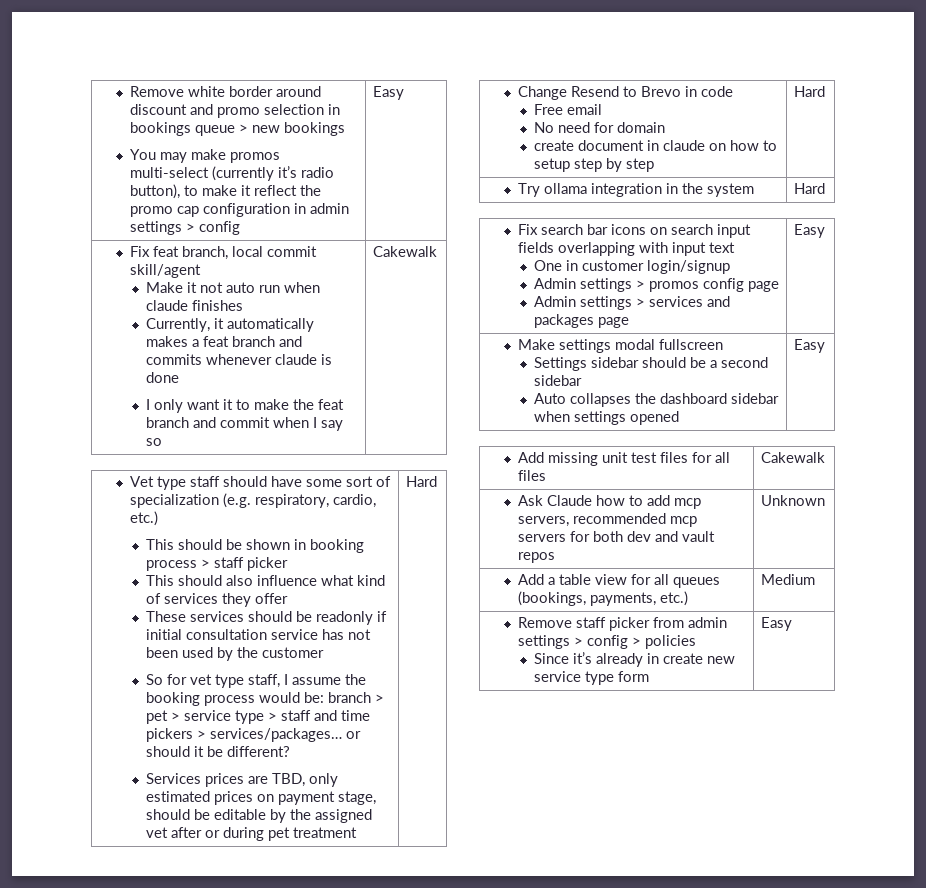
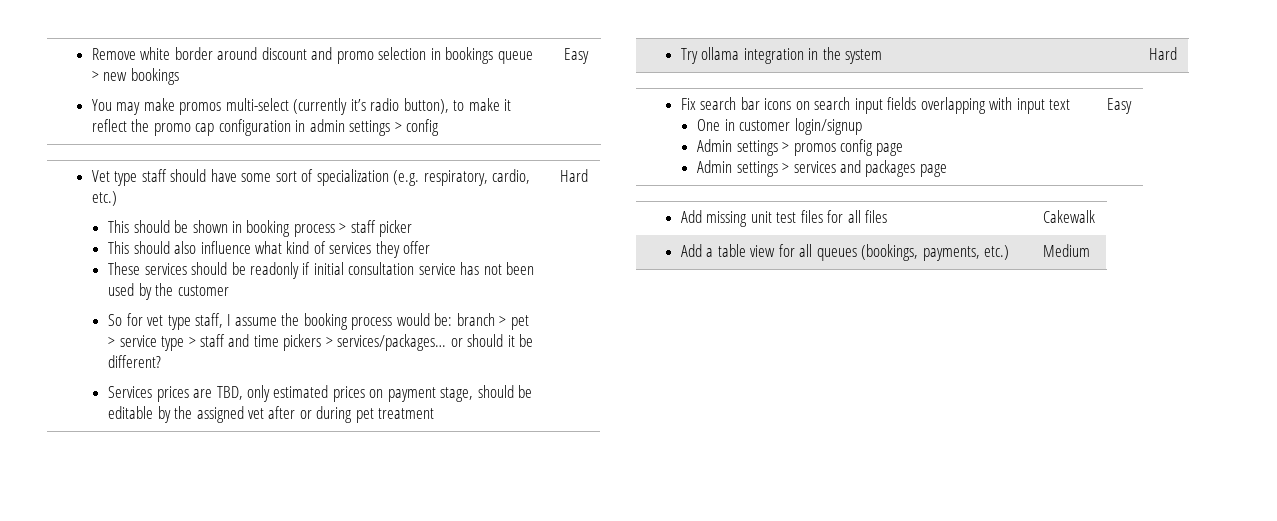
- Fix feat branch, local commit skill/agent
- Make it not auto run when claude finishes
- Currently, it automatically makes a feat branch and commits whenever claude is done
- I only want it to make the feat branch and commit when I say so | Cakewalk
- Change Resend to Brevo in code
- Free email
- No need for domain
- create document in claude on how to setup step by step | Hard
- Make settings modal fullscreen
- Settings sidebar should be a second sidebar
- Auto collapses the dashboard sidebar when settings opened | Easy
- Ask Claude how to add mcp servers, recommended mcp servers for both dev and vault repos | Unknown
- Remove staff picker from admin settings > config > policies
- Since it’s already in create new service type form | Easy

